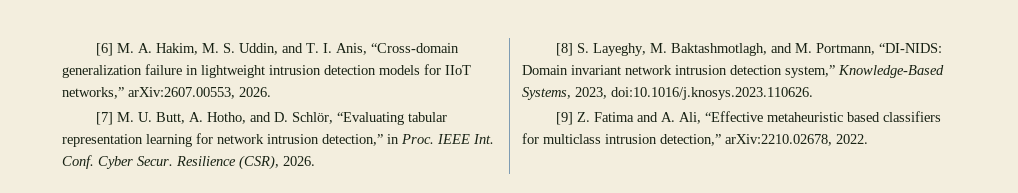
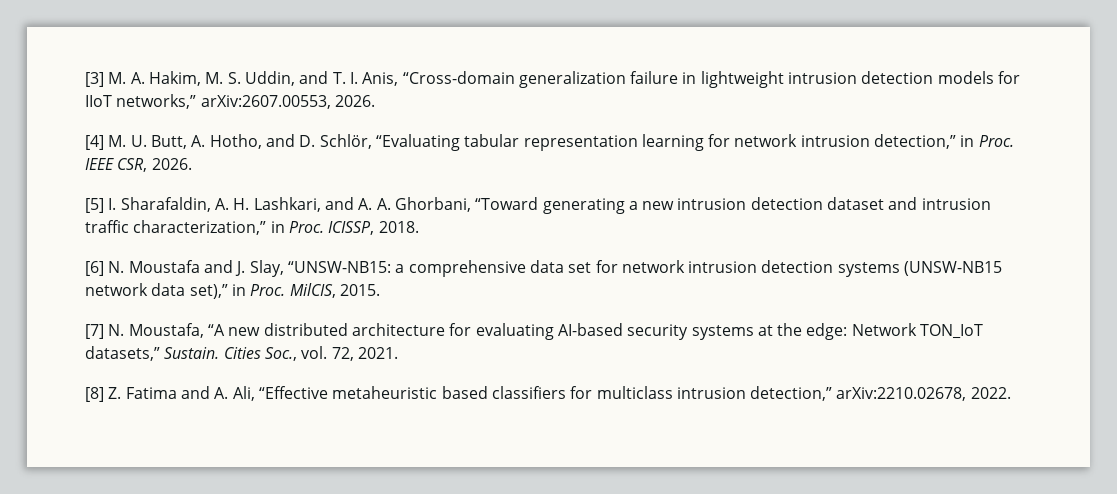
- [6] M. A. Hakim, M. S. Uddin, and T. I. Anis, “Cross-domain generalization failure in lightweight intrusion detection models for IIoT networks,” arXiv:2607.00553, 2026.
+ [3] M. A. Hakim, M. S. Uddin, and T. I. Anis, “Cross-domain generalization failure in lightweight intrusion detection models for IIoT networks,” arXiv:2607.00553, 2026.
- [7] M. U. Butt, A. Hotho, and D. Schlör, “Evaluating tabular representation learning for network intrusion detection,” in Proc.
+ [4] M. U. Butt, A. Hotho, and D. Schlör, “Evaluating tabular representation learning for network intrusion detection,” in Proc.
- IEEE Int. Conf. Cyber Secur. Resilience (CSR), 2026.
- [8] S. Layeghy, M. Baktashmotlagh, and M. Portmann, “DI-NIDS: Domain invariant network intrusion detection system,” Knowledge-Based Systems, 2023, doi:10.1016/j.knosys.2023.110626.
- [9] Z. Fatima and A. Ali, “Effective metaheuristic based classifiers for multiclass intrusion detection,” arXiv:2210.02678, 2022.
+ IEEE CSR, 2026.
+ [5] I. Sharafaldin, A. H. Lashkari, and A. A. Ghorbani, “Toward generating a new intrusion detection dataset and intrusion traffic characterization,” in Proc. ICISSP, 2018.
+ [6] N. Moustafa and J. Slay, “UNSW-NB15: a comprehensive data set for network intrusion detection systems (UNSW-NB15 network data set),” in Proc. MilCIS, 2015.
+ [7] N. Moustafa, “A new distributed architecture for evaluating AI-based security systems at the edge: Network TON_IoT datasets,” Sustain. Cities Soc., vol. 72, 2021.
+ [8] Z. Fatima and A. Ali, “Effective metaheuristic based classifiers for multiclass intrusion detection,” arXiv:2210.02678, 2022.

